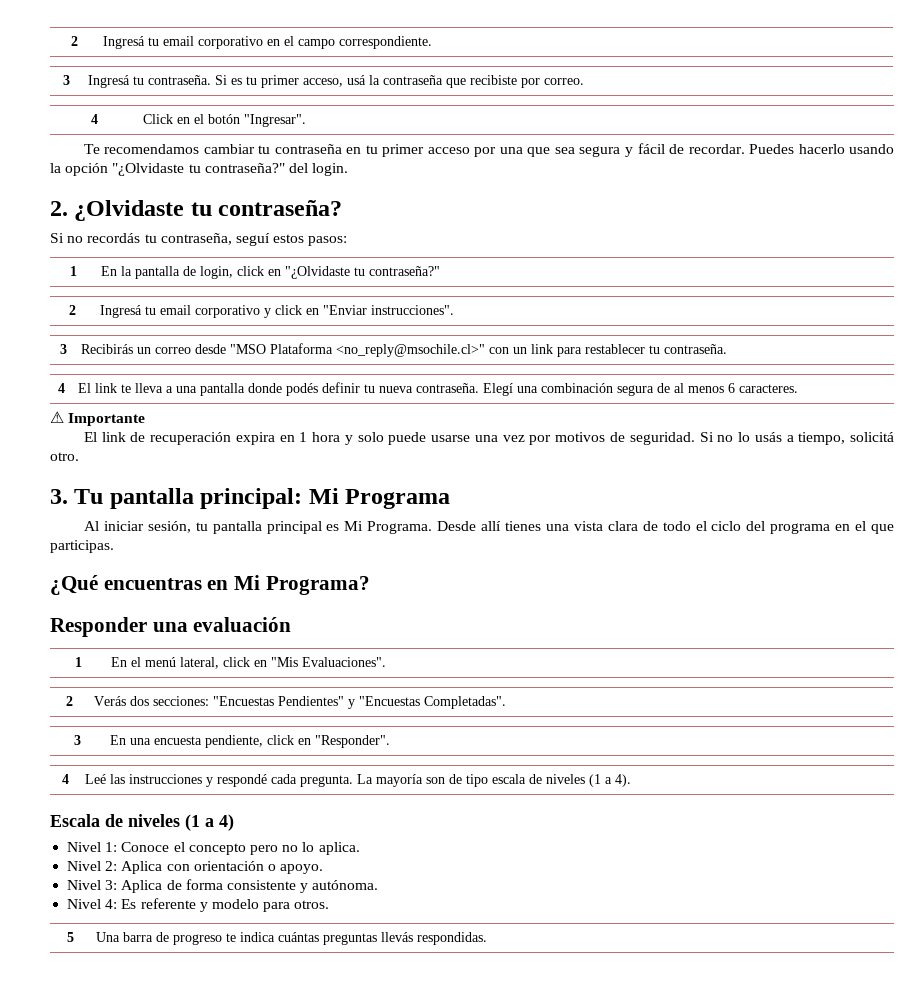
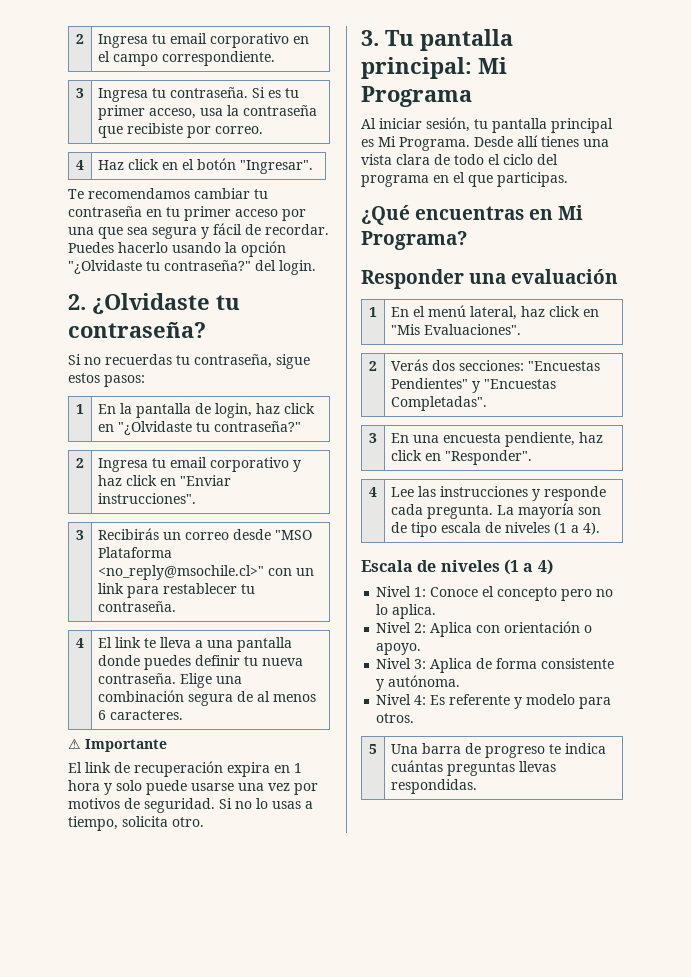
- 2 | Ingresá tu email corporativo en el campo correspondiente.
+ 2 | Ingresa tu email corporativo en el campo correspondiente.
- 3 | Ingresá tu contraseña. Si es tu primer acceso, usá la contraseña que recibiste por correo.
+ 3 | Ingresa tu contraseña. Si es tu primer acceso, usa la contraseña que recibiste por correo.
- 4 | Click en el botón "Ingresar".
+ 4 | Haz click en el botón "Ingresar".
- Si no recordás tu contraseña, seguí estos pasos:
+ Si no recuerdas tu contraseña, sigue estos pasos:
- 1 | En la pantalla de login, click en "¿Olvidaste tu contraseña?"
+ 1 | En la pantalla de login, haz click en "¿Olvidaste tu contraseña?"
- 2 | Ingresá tu email corporativo y click en "Enviar instrucciones".
+ 2 | Ingresa tu email corporativo y haz click en "Enviar instrucciones".
- 4 | El link te lleva a una pantalla donde podés definir tu nueva contraseña. Elegí una combinación segura de al menos 6 caracteres.
+ 4 | El link te lleva a una pantalla donde puedes definir tu nueva contraseña. Elige una combinación segura de al menos 6 caracteres.
- Si no lo usás a tiempo, solicitá otro.
+ Si no lo usas a tiempo, solicita otro.
- 1 | En el menú lateral, click en "Mis Evaluaciones".
+ 1 | En el menú lateral, haz click en "Mis Evaluaciones".
- 3 | En una encuesta pendiente, click en "Responder".
+ 3 | En una encuesta pendiente, haz click en "Responder".
- 4 | Leé las instrucciones y respondé cada pregunta. La mayoría son de tipo escala de niveles (1 a 4).
+ 4 | Lee las instrucciones y responde cada pregunta. La mayoría son de tipo escala de niveles (1 a 4).
- 5 | Una barra de progreso te indica cuántas preguntas llevás respondidas.
+ 5 | Una barra de progreso te indica cuántas preguntas llevas respondidas.

